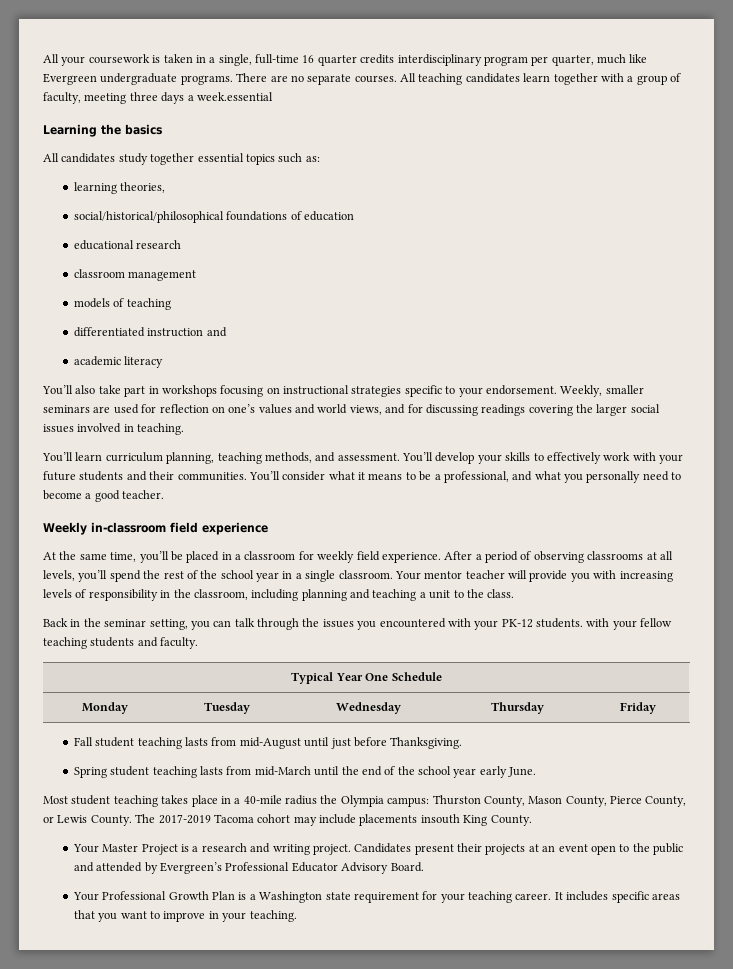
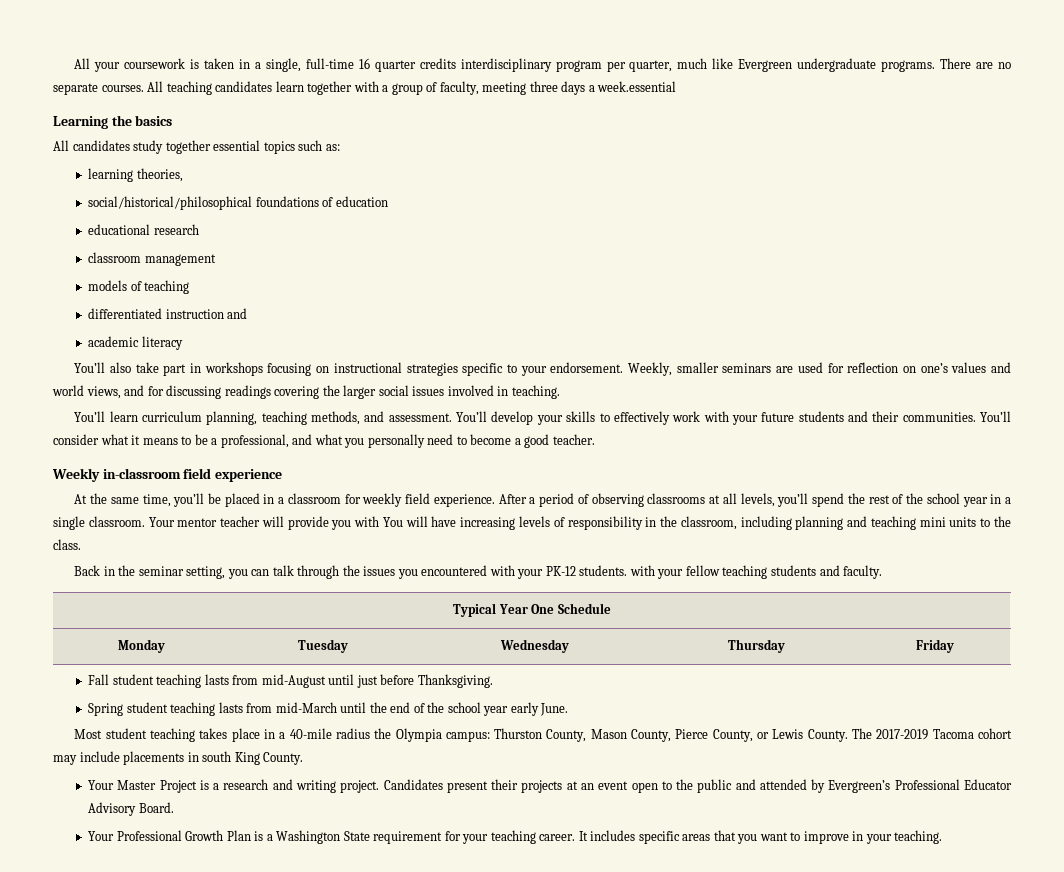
- Your mentor teacher will provide you with increasing levels of responsibility in the classroom, including planning and teaching a unit to the class.
+ Your mentor teacher will provide you with You will have increasing levels of responsibility in the classroom, including planning and teaching mini units to the class.
- The 2017-2019 Tacoma cohort may include placements insouth King County.
+ The 2017-2019 Tacoma cohort may include placements in south King County.
- Your Professional Growth Plan is a Washington state requirement for your teaching career.
+ Your Professional Growth Plan is a Washington State requirement for your teaching career.

